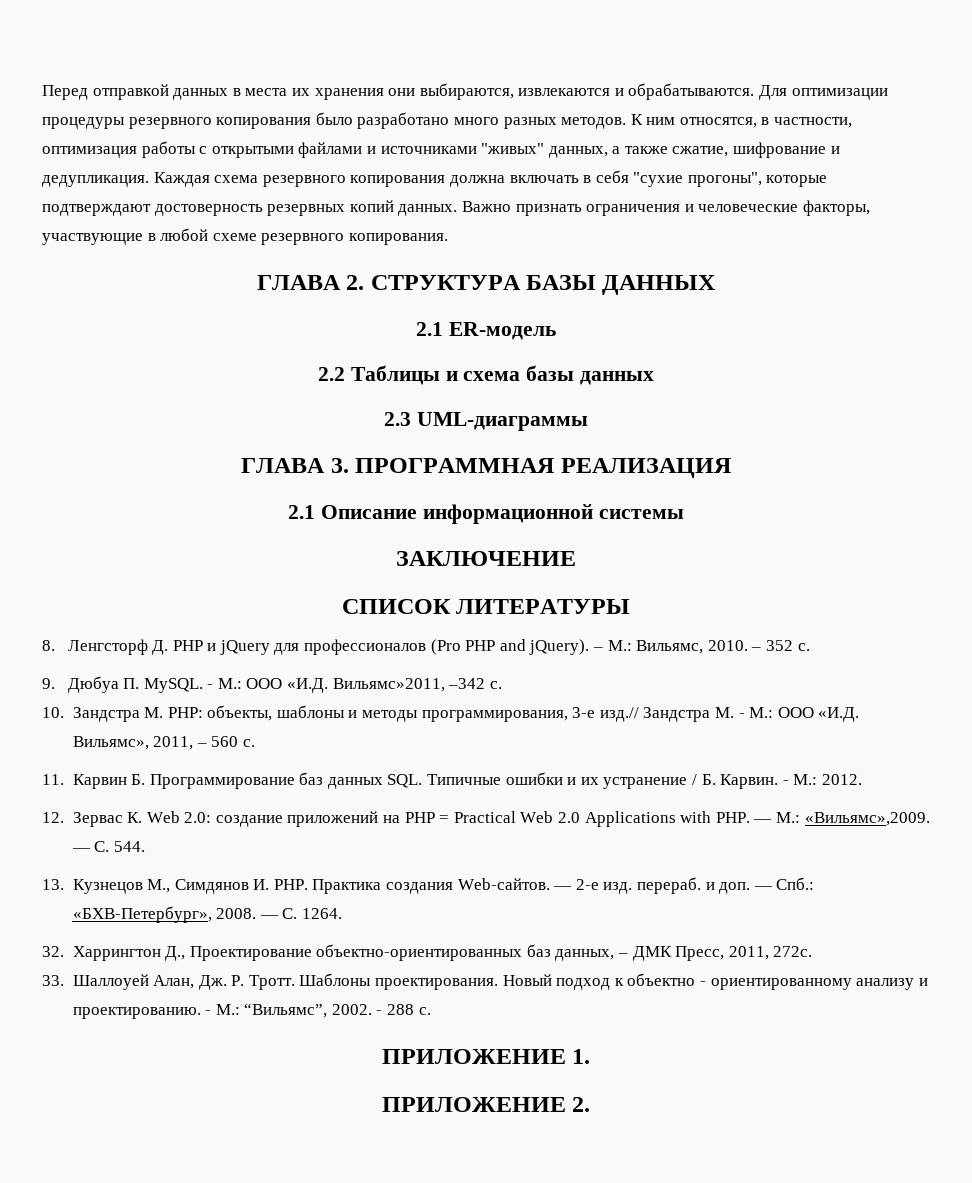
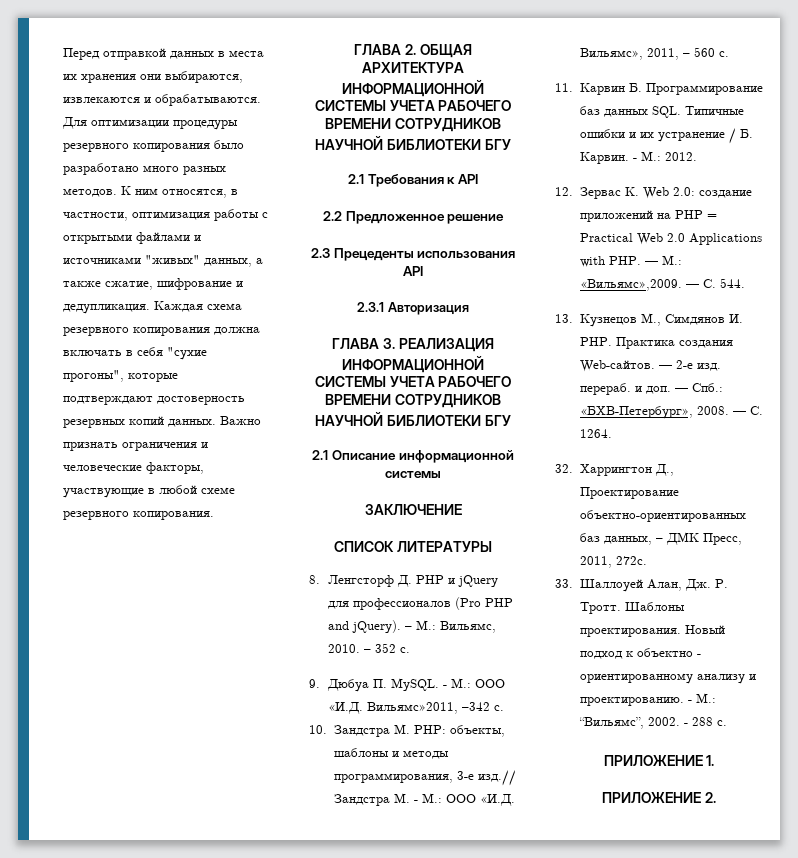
- ГЛАВА 2. СТРУКТУРА БАЗЫ ДАННЫХ
- 2.1 ER-модель
- 2.2 Таблицы и схема базы данных
- 2.3 UML-диаграммы
+ ГЛАВА 2. ОБЩАЯ АРХИТЕКТУРА ИНФОРМАЦИОННОЙ СИСТЕМЫ УЧЕТА РАБОЧЕГО ВРЕМЕНИ СОТРУДНИКОВ НАУЧНОЙ БИБЛИОТЕКИ БГУ
+ 2.1 Требования к API
+ 2.2 Предложенное решение
+ 2.3 Прецеденты использования API
+ 2.3.1 Авторизация
- ГЛАВА 3. ПРОГРАММНАЯ РЕАЛИЗАЦИЯ
+ ГЛАВА 3. РЕАЛИЗАЦИЯ ИНФОРМАЦИОННОЙ СИСТЕМЫ УЧЕТА РАБОЧЕГО ВРЕМЕНИ СОТРУДНИКОВ НАУЧНОЙ БИБЛИОТЕКИ БГУ

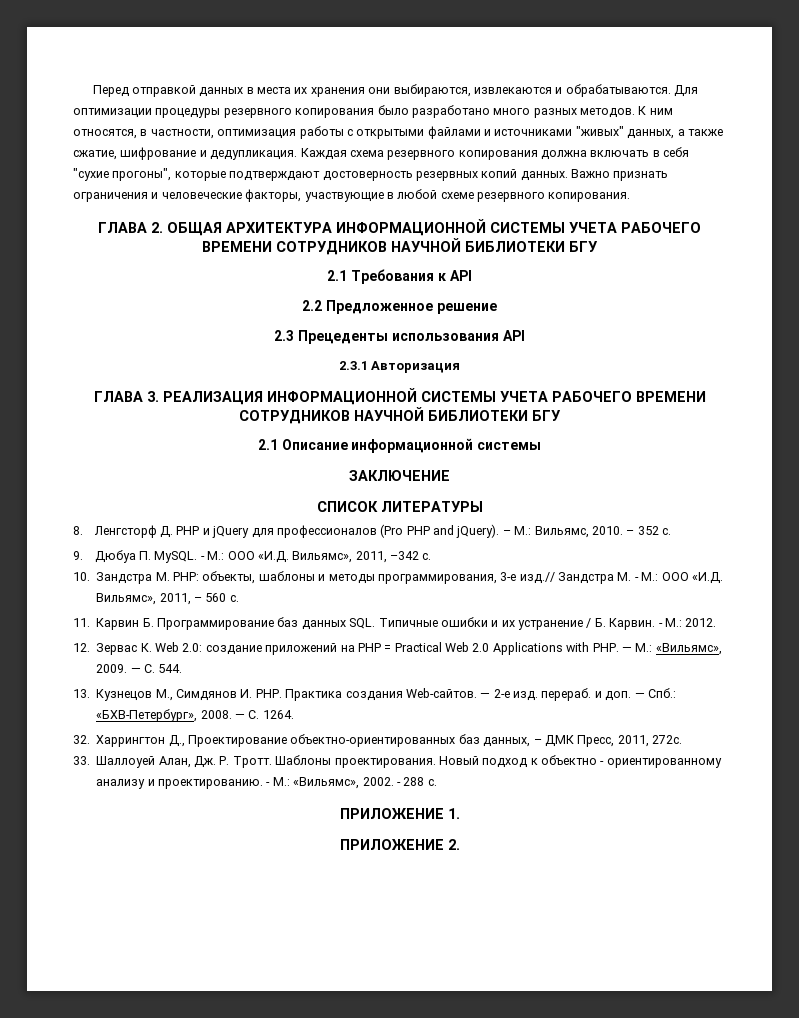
- - М.: ООО «И.Д. Вильямс»2011, –342 с.
+ - М.: ООО «И.Д. Вильямс», 2011, –342 с.
- 12. Зервас К. Web 2.0: создание приложений на PHP = Practical Web 2.0 Applications with PHP. — М.: «Вильямс»,2009.
+ 12. Зервас К. Web 2.0: создание приложений на PHP = Practical Web 2.0 Applications with PHP. — М.: «Вильямс», 2009.
- - М.: “Вильямс”, 2002.
+ - М.: «Вильямс», 2002.

